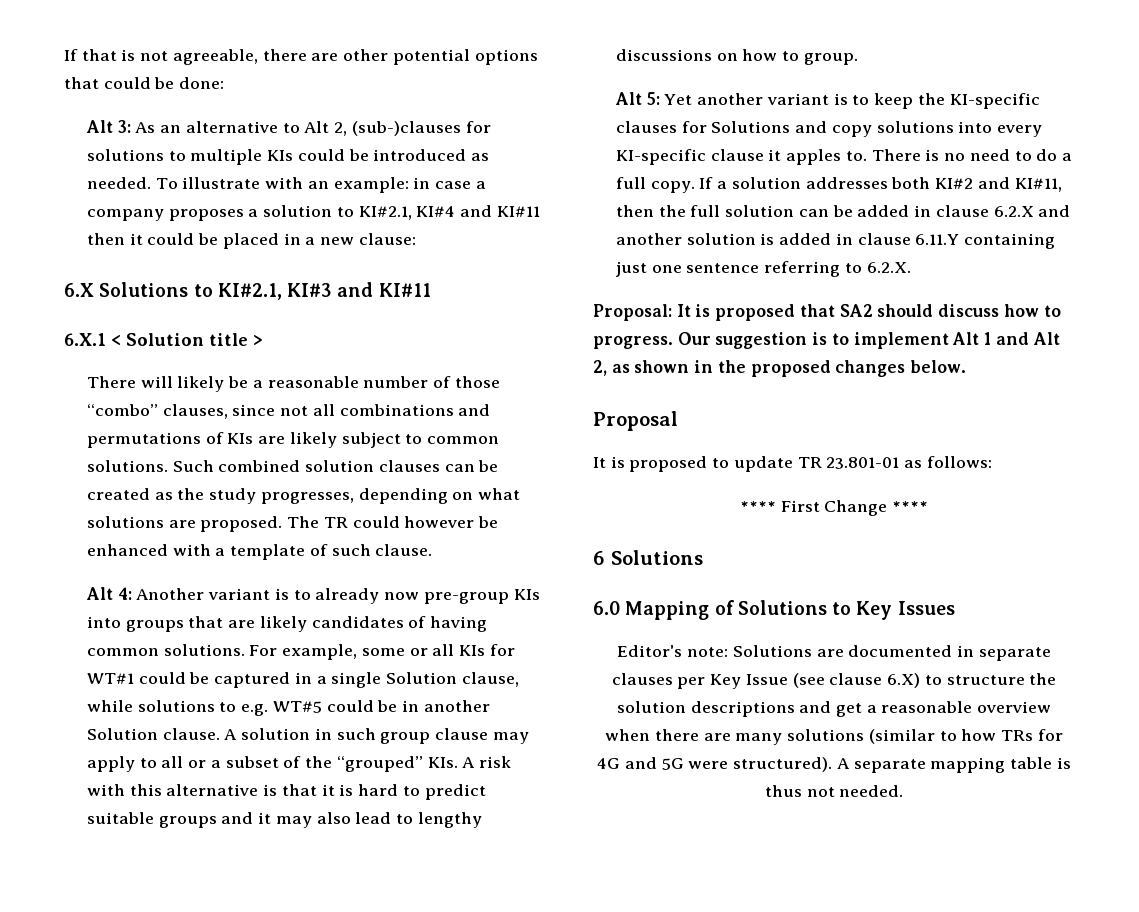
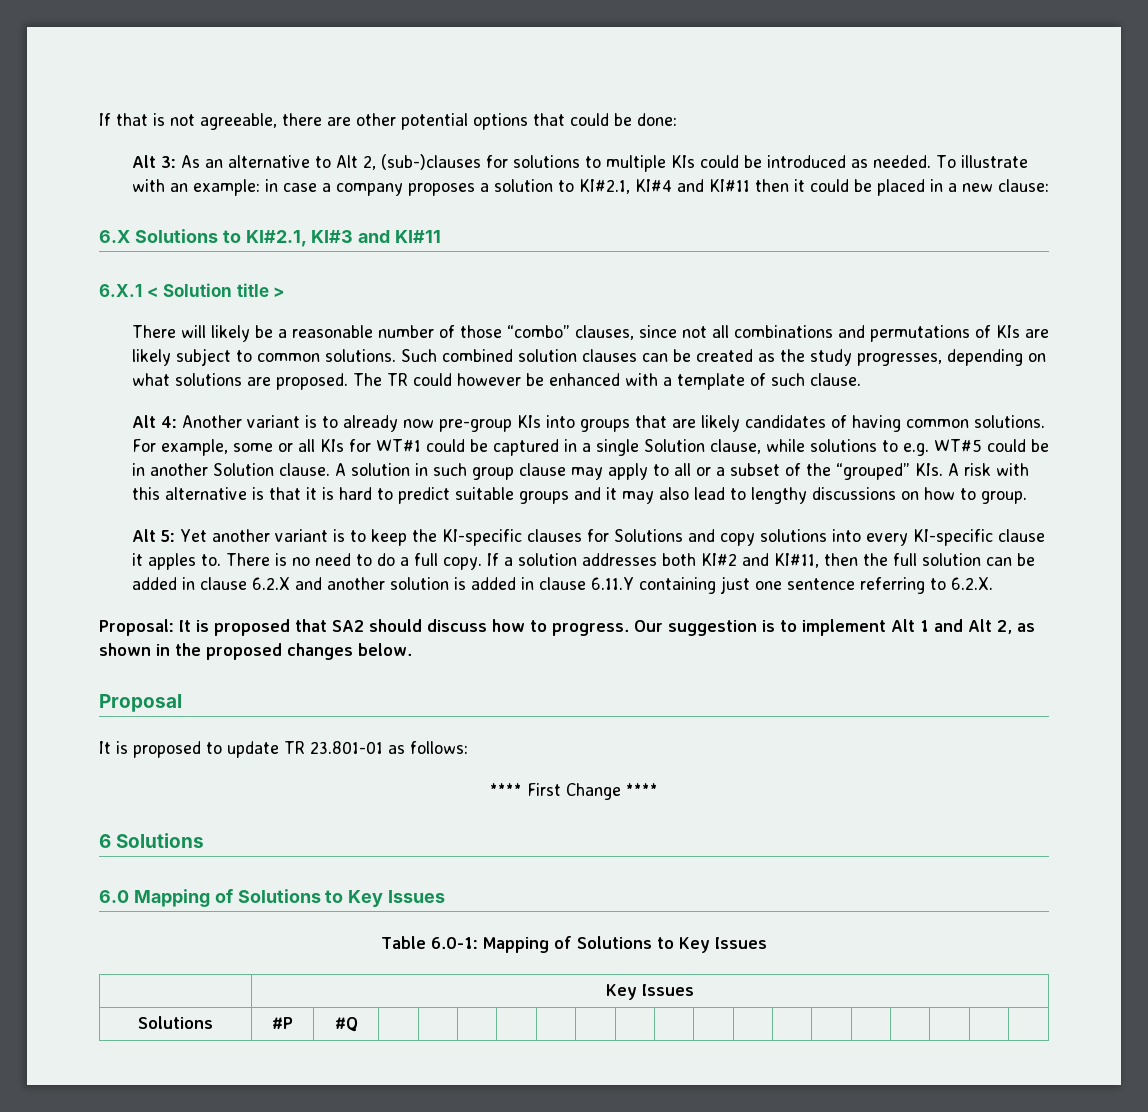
- Editor's note: Solutions are documented in separate clauses per Key Issue (see clause 6.X) to structure the solution descriptions and get a reasonable overview when there are many solutions (similar to how TRs for 4G and 5G were structured). A separate mapping table is thus not needed.
+ Table 6.0-1: Mapping of Solutions to Key Issues
+ | Key Issues
+ Solutions | #P | #Q | | | | | | | | | | | | | | | | |

